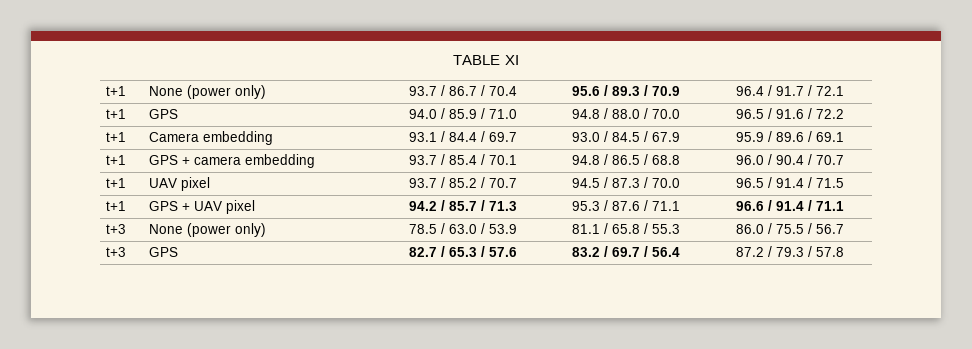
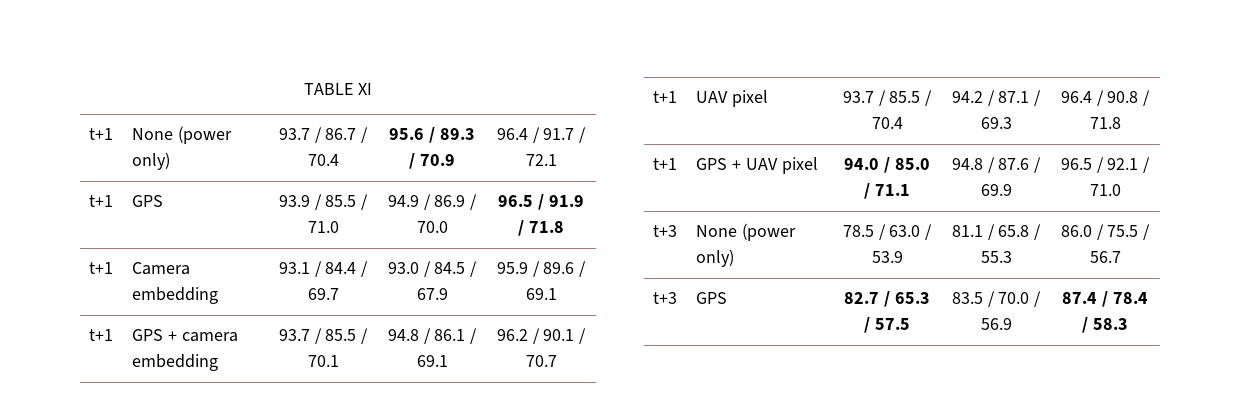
- t+1 | GPS | 94.0 / 85.9 / 71.0 | 94.8 / 88.0 / 70.0 | 96.5 / 91.6 / 72.2
+ t+1 | GPS | 93.9 / 85.5 / 71.0 | 94.9 / 86.9 / 70.0 | 96.5 / 91.9 / 71.8
- t+1 | GPS + camera embedding | 93.7 / 85.4 / 70.1 | 94.8 / 86.5 / 68.8 | 96.0 / 90.4 / 70.7
+ t+1 | GPS + camera embedding | 93.7 / 85.5 / 70.1 | 94.8 / 86.1 / 69.1 | 96.2 / 90.1 / 70.7
- t+1 | UAV pixel | 93.7 / 85.2 / 70.7 | 94.5 / 87.3 / 70.0 | 96.5 / 91.4 / 71.5
+ t+1 | UAV pixel | 93.7 / 85.5 / 70.4 | 94.2 / 87.1 / 69.3 | 96.4 / 90.8 / 71.8
- t+1 | GPS + UAV pixel | 94.2 / 85.7 / 71.3 | 95.3 / 87.6 / 71.1 | 96.6 / 91.4 / 71.1
+ t+1 | GPS + UAV pixel | 94.0 / 85.0 / 71.1 | 94.8 / 87.6 / 69.9 | 96.5 / 92.1 / 71.0
- t+3 | GPS | 82.7 / 65.3 / 57.6 | 83.2 / 69.7 / 56.4 | 87.2 / 79.3 / 57.8
+ t+3 | GPS | 82.7 / 65.3 / 57.5 | 83.5 / 70.0 / 56.9 | 87.4 / 78.4 / 58.3

